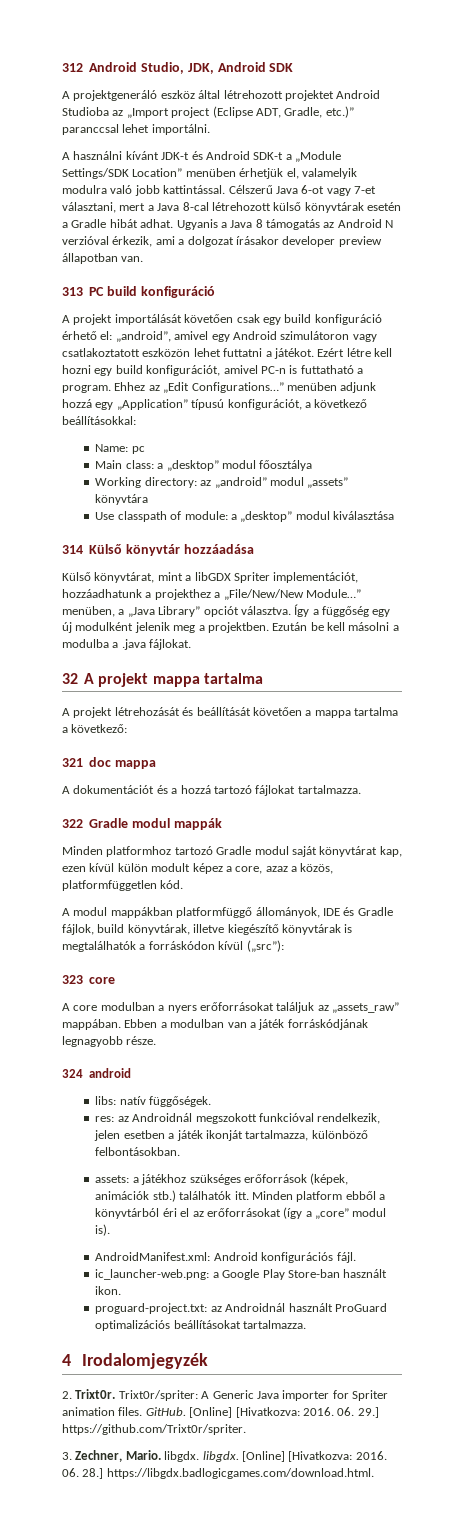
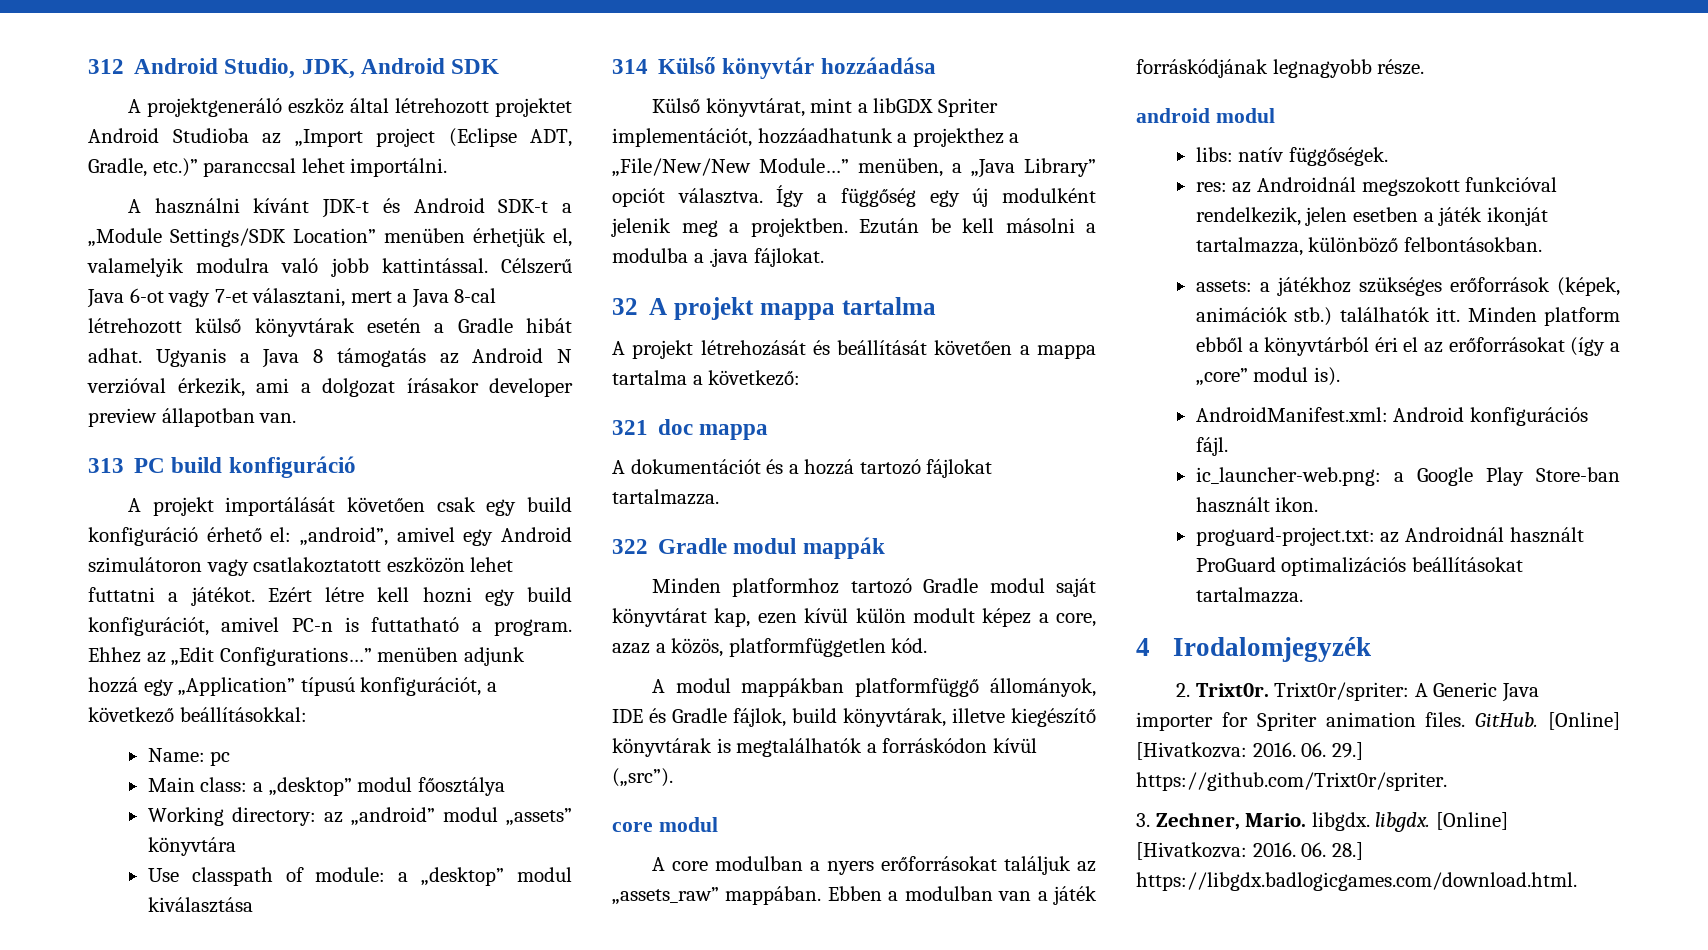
- A modul mappákban platformfüggő állományok, IDE és Gradle fájlok, build könyvtárak, illetve kiegészítő könyvtárak is megtalálhatók a forráskódon kívül („src”):
- 323 core
+ A modul mappákban platformfüggő állományok, IDE és Gradle fájlok, build könyvtárak, illetve kiegészítő könyvtárak is megtalálhatók a forráskódon kívül („src”).
+ core modul
- 324 android
+ android modul

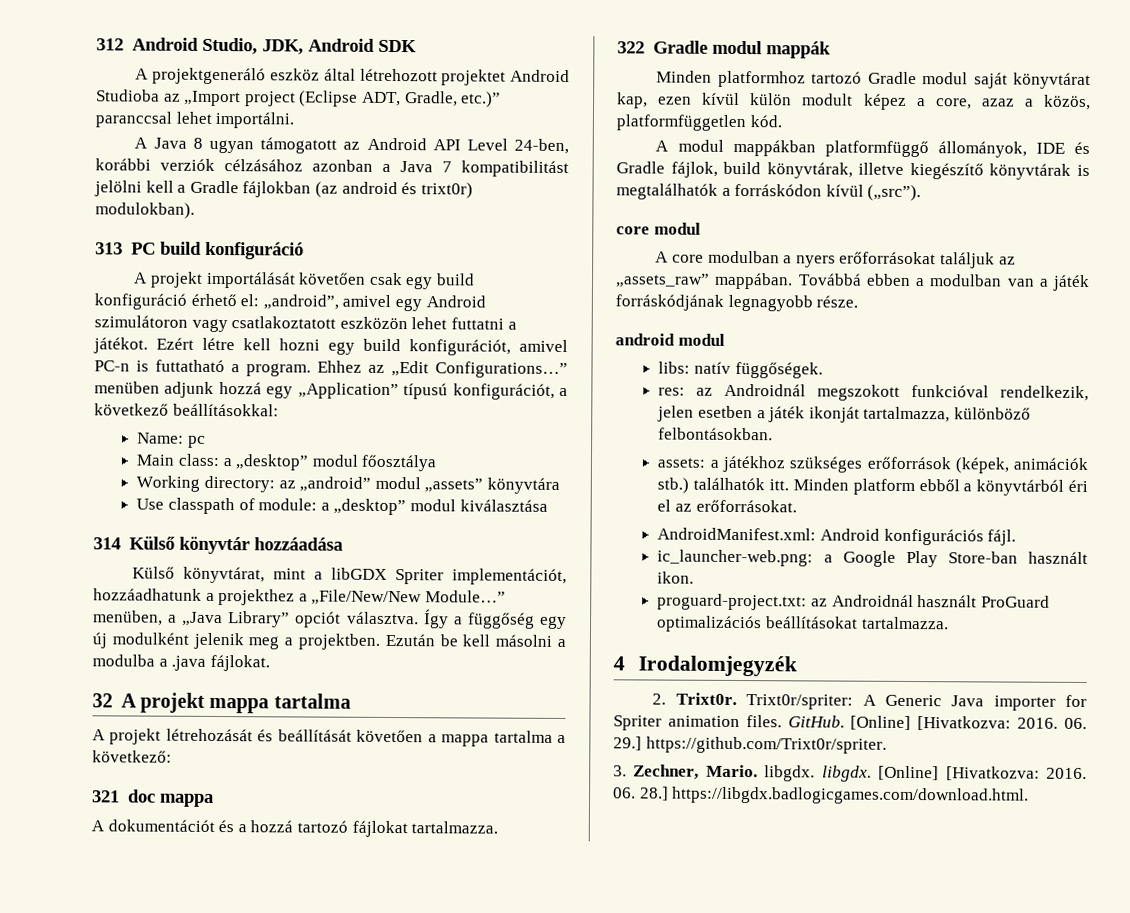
- A használni kívánt JDK-t és Android SDK-t a „Module Settings/SDK Location” menüben érhetjük el, valamelyik modulra való jobb kattintással. Célszerű Java 6-ot vagy 7-et választani, mert a Java 8-cal létrehozott külső könyvtárak esetén a Gradle hibát adhat. Ugyanis a Java 8 támogatás az Android N verzióval érkezik, ami a dolgozat írásakor developer preview állapotban van.
+ A Java 8 ugyan támogatott az Android API Level 24-ben, korábbi verziók célzásához azonban a Java 7 kompatibilitást jelölni kell a Gradle fájlokban (az android és trixt0r) modulokban).
- Ebben a modulban van a játék forráskódjának legnagyobb része.
+ Továbbá ebben a modulban van a játék forráskódjának legnagyobb része.
- Minden platform ebből a könyvtárból éri el az erőforrásokat (így a „core” modul is).
+ Minden platform ebből a könyvtárból éri el az erőforrásokat.

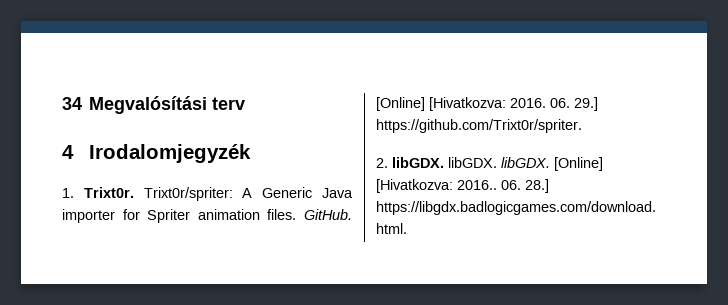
- 312 Android Studio, JDK, Android SDK
- A projektgeneráló eszköz által létrehozott projektet Android Studioba az „Import project (Eclipse ADT, Gradle, etc.)” paranccsal lehet importálni.
- A Java 8 ugyan támogatott az Android API Level 24-ben, korábbi verziók célzásához azonban a Java 7 kompatibilitást jelölni kell a Gradle fájlokban (az android és trixt0r) modulokban).
- 313 PC build konfiguráció
- A projekt importálását követően csak egy build konfiguráció érhető el: „android”, amivel egy Android szimulátoron vagy csatlakoztatott eszközön lehet futtatni a játékot. Ezért létre kell hozni egy build konfigurációt, amivel PC-n is futtatható a program. Ehhez az „Edit Configurations…” menüben adjunk hozzá egy „Application” típusú konfigurációt, a következő beállításokkal:
- Name: pc
- Main class: a „desktop” modul főosztálya
- Working directory: az „android” modul „assets” könyvtára
- Use classpath of module: a „desktop” modul kiválasztása
- 314 Külső könyvtár hozzáadása
- Külső könyvtárat, mint a libGDX Spriter implementációt, hozzáadhatunk a projekthez a „File/New/New Module…” menüben, a „Java Library” opciót választva. Így a függőség egy új modulként jelenik meg a projektben. Ezután be kell másolni a modulba a .java fájlokat.
- 32 A projekt mappa tartalma
- A projekt létrehozását és beállítását követően a mappa tartalma a következő:
- 321 doc mappa
- A dokumentációt és a hozzá tartozó fájlokat tartalmazza.
- 322 Gradle modul mappák
- Minden platformhoz tartozó Gradle modul saját könyvtárat kap, ezen kívül külön modult képez a core, azaz a közös, platformfüggetlen kód.
- A modul mappákban platformfüggő állományok, IDE és Gradle fájlok, build könyvtárak, illetve kiegészítő könyvtárak is megtalálhatók a forráskódon kívül („src”).
- core modul
- A core modulban a nyers erőforrásokat találjuk az „assets_raw” mappában. Továbbá ebben a modulban van a játék forráskódjának legnagyobb része.
- android modul
- libs: natív függőségek.
- res: az Androidnál megszokott funkcióval rendelkezik, jelen esetben a játék ikonját tartalmazza, különböző felbontásokban.
- assets: a játékhoz szükséges erőforrások (képek, animációk stb.) találhatók itt. Minden platform ebből a könyvtárból éri el az erőforrásokat.
- AndroidManifest.xml: Android konfigurációs fájl.
- ic_launcher-web.png: a Google Play Store-ban használt ikon.
- proguard-project.txt: az Androidnál használt ProGuard optimalizációs beállításokat tartalmazza.
+ 34 Megvalósítási terv
- 2. Trixt0r.
+ 1. Trixt0r.
- 3. Zechner, Mario. libgdx. libgdx. [Online] [Hivatkozva: 2016.
+ 2. libGDX. libGDX. libGDX. [Online] [Hivatkozva: 2016..

